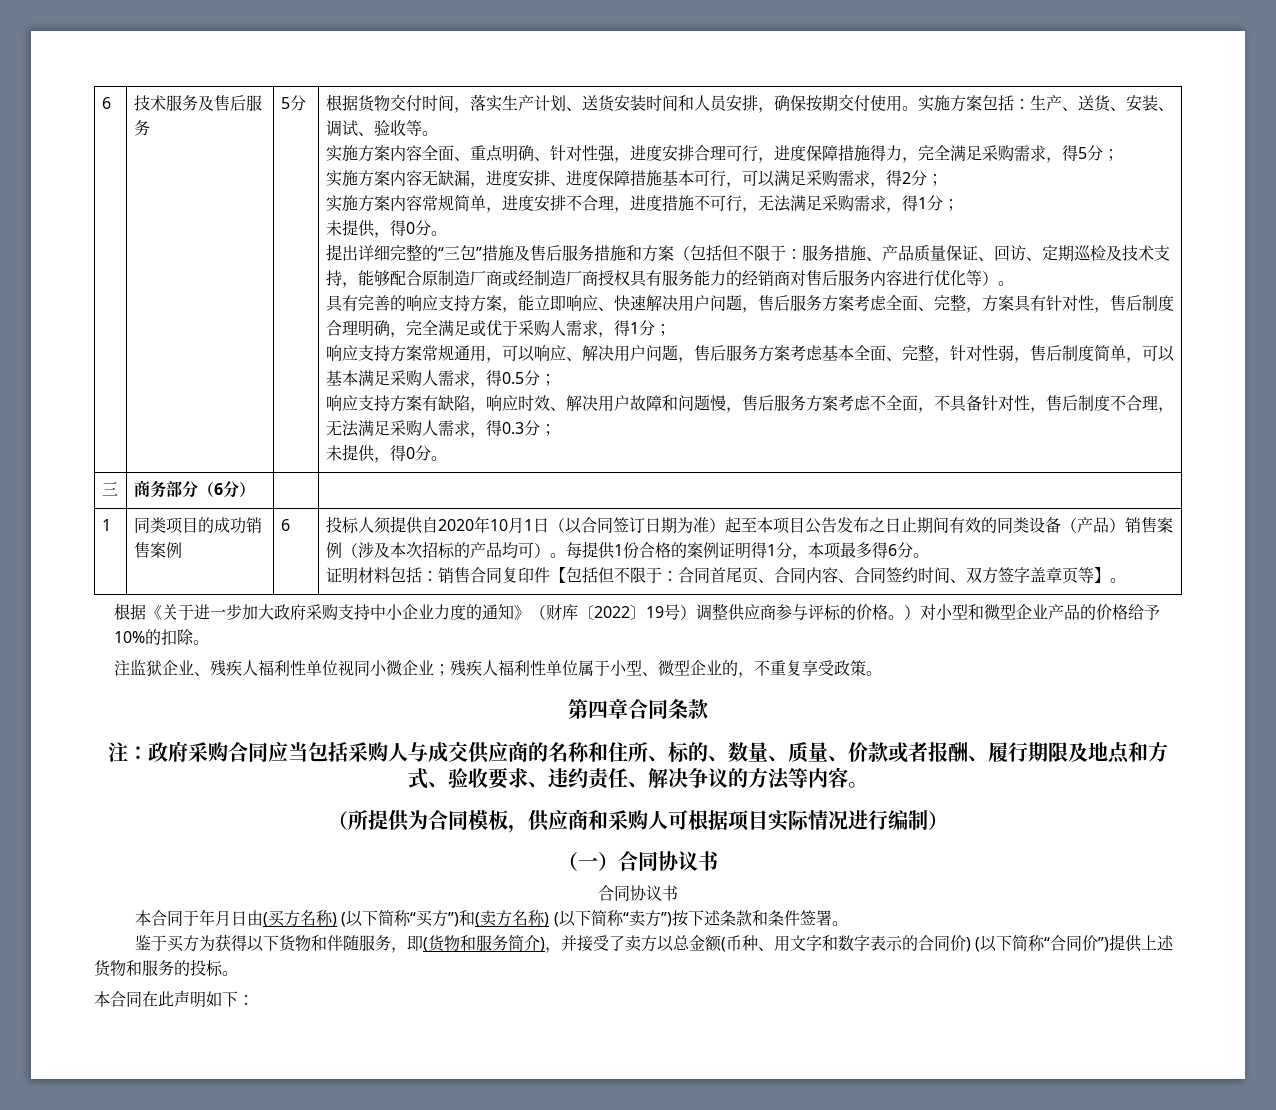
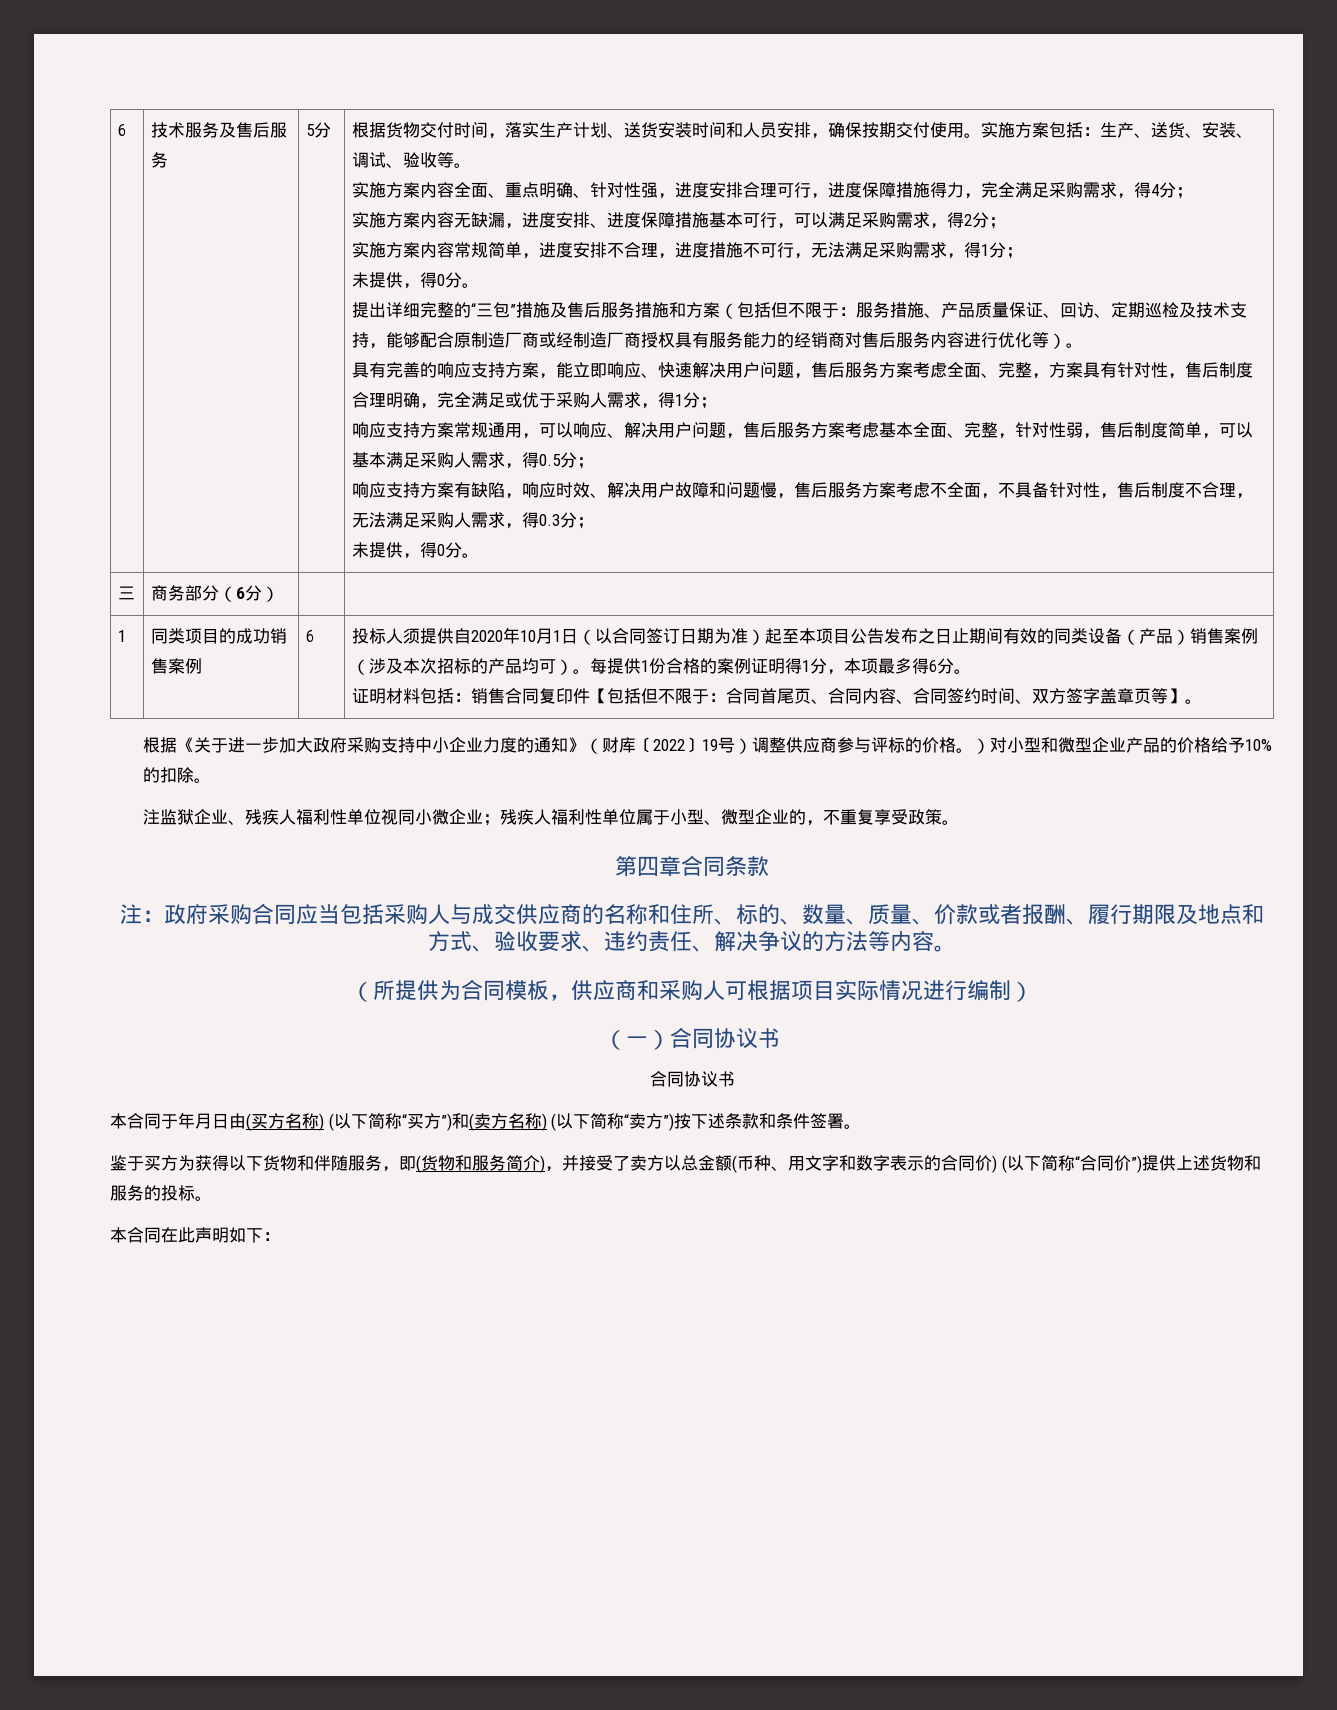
- 实施方案内容全面、重点明确、针对性强，进度安排合理可行，进度保障措施得力，完全满足采购需求，得5分；
+ 实施方案内容全面、重点明确、针对性强，进度安排合理可行，进度保障措施得力，完全满足采购需求，得4分；

